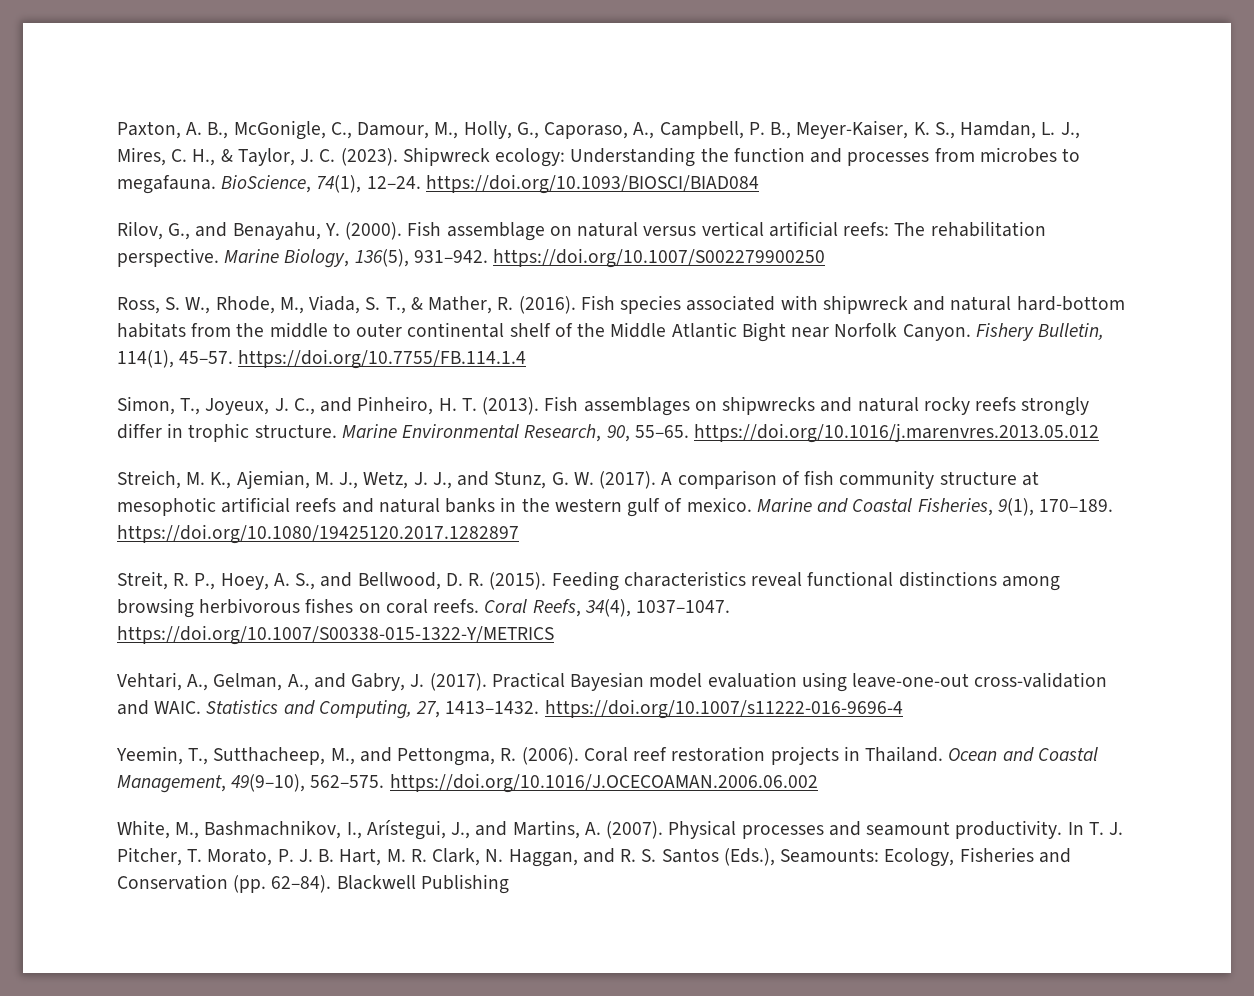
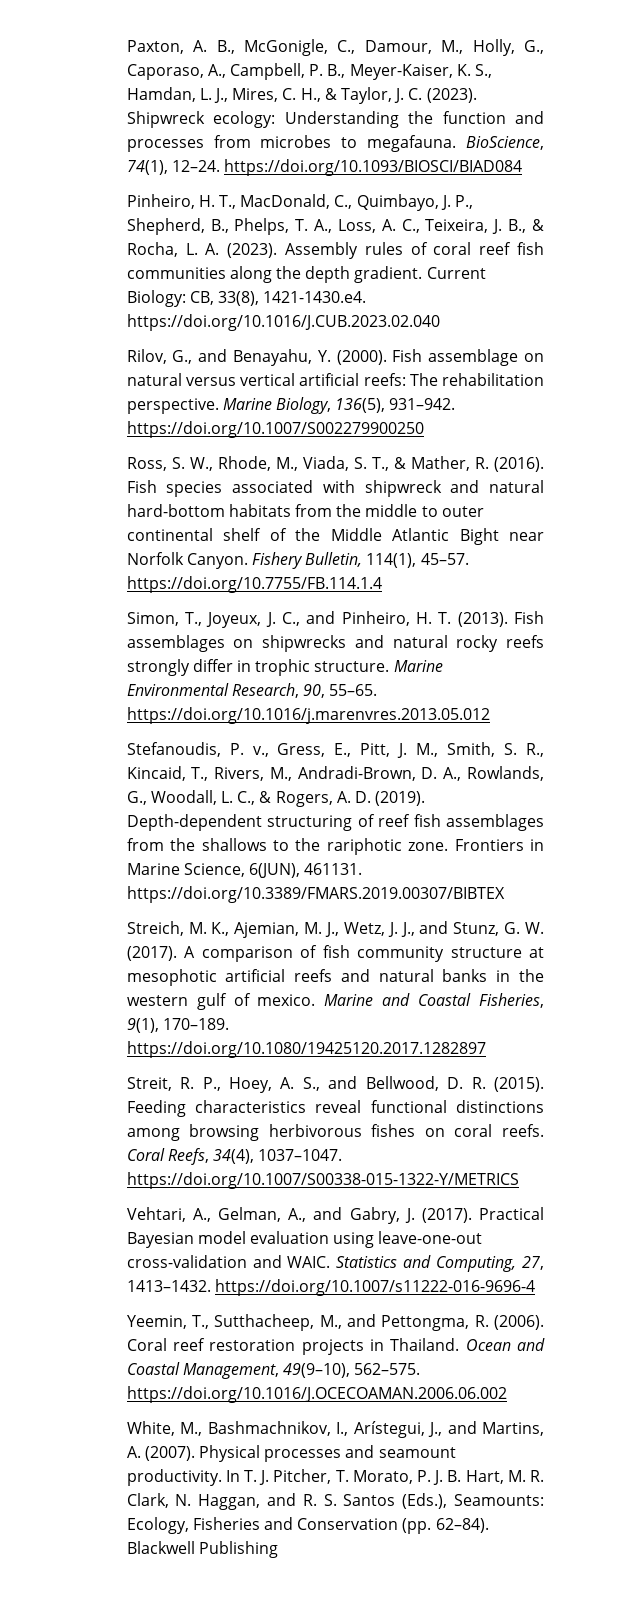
+ Pinheiro, H. T., MacDonald, C., Quimbayo, J. P., Shepherd, B., Phelps, T. A., Loss, A. C., Teixeira, J. B., & Rocha, L. A. (2023). Assembly rules of coral reef fish communities along the depth gradient. Current Biology: CB, 33(8), 1421-1430.e4. https://doi.org/10.1016/J.CUB.2023.02.040
+ Stefanoudis, P. v., Gress, E., Pitt, J. M., Smith, S. R., Kincaid, T., Rivers, M., Andradi-Brown, D. A., Rowlands, G., Woodall, L. C., & Rogers, A. D. (2019). Depth-dependent structuring of reef fish assemblages from the shallows to the rariphotic zone. Frontiers in Marine Science, 6(JUN), 461131. https://doi.org/10.3389/FMARS.2019.00307/BIBTEX

